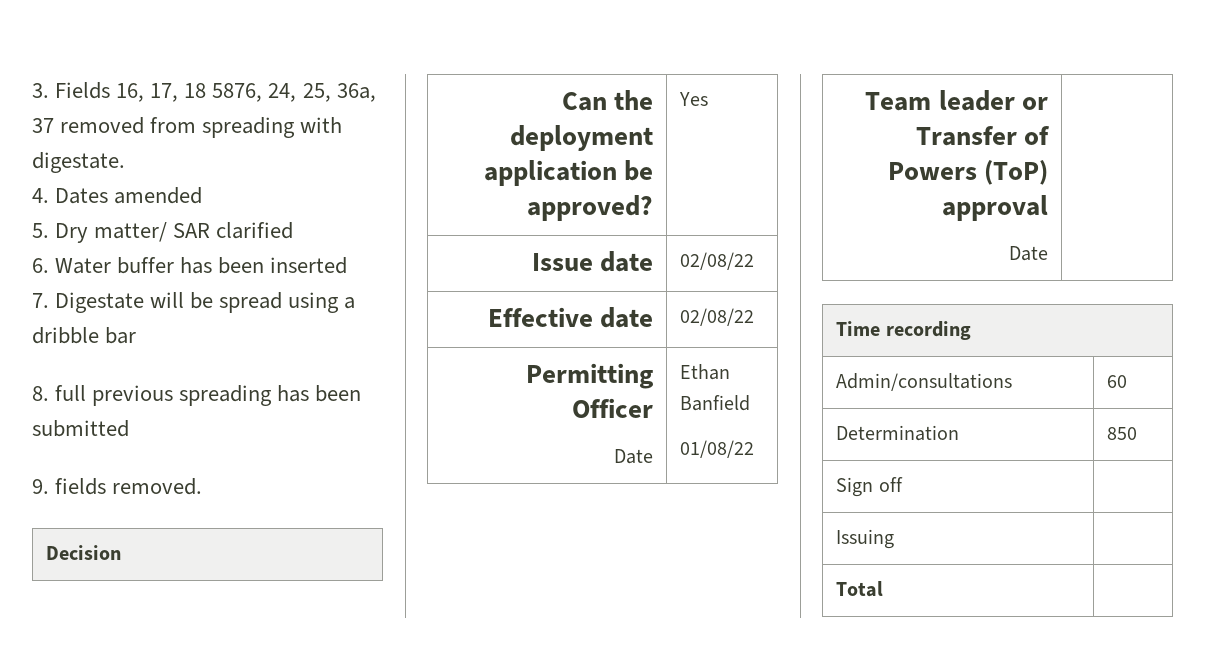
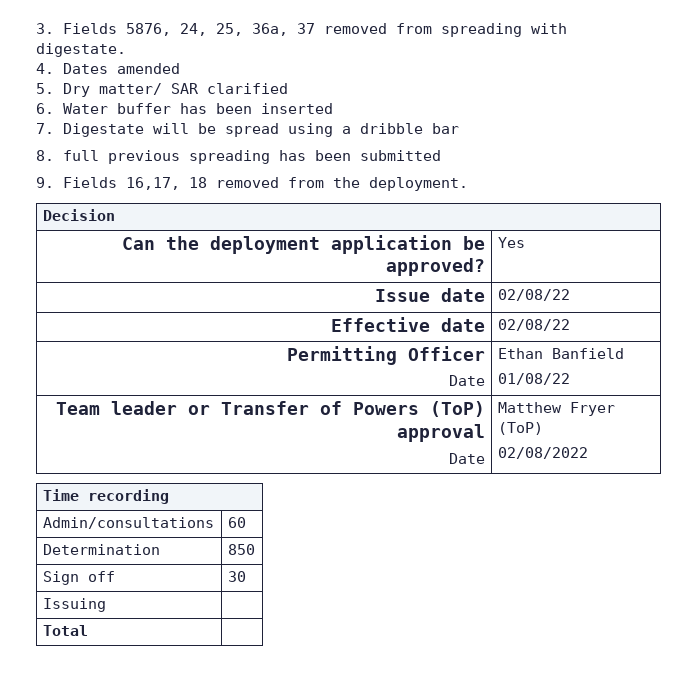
- 3. Fields 16, 17, 18 5876, 24, 25, 36a, 37 removed from spreading with digestate.
+ 3. Fields 5876, 24, 25, 36a, 37 removed from spreading with digestate.
- 9. fields removed.
+ 9. Fields 16,17, 18 removed from the deployment.
  Team leader or Transfer of Powers (ToP) approval
- Date |
+ Date | Matthew Fryer (ToP)
+ 02/08/2022
- Sign off |
+ Sign off | 30

